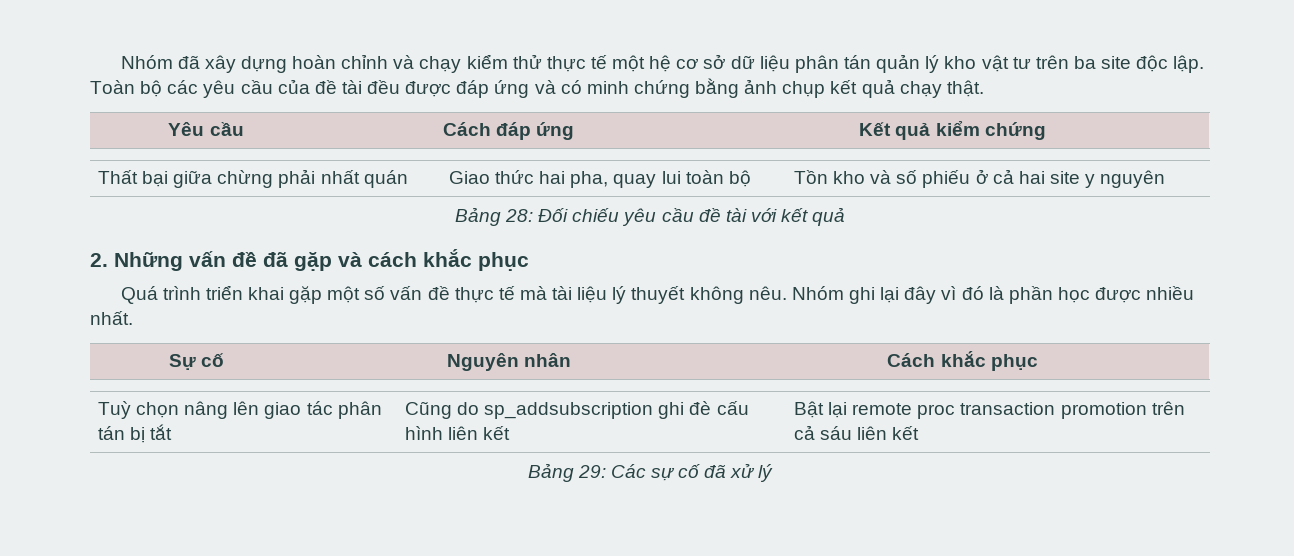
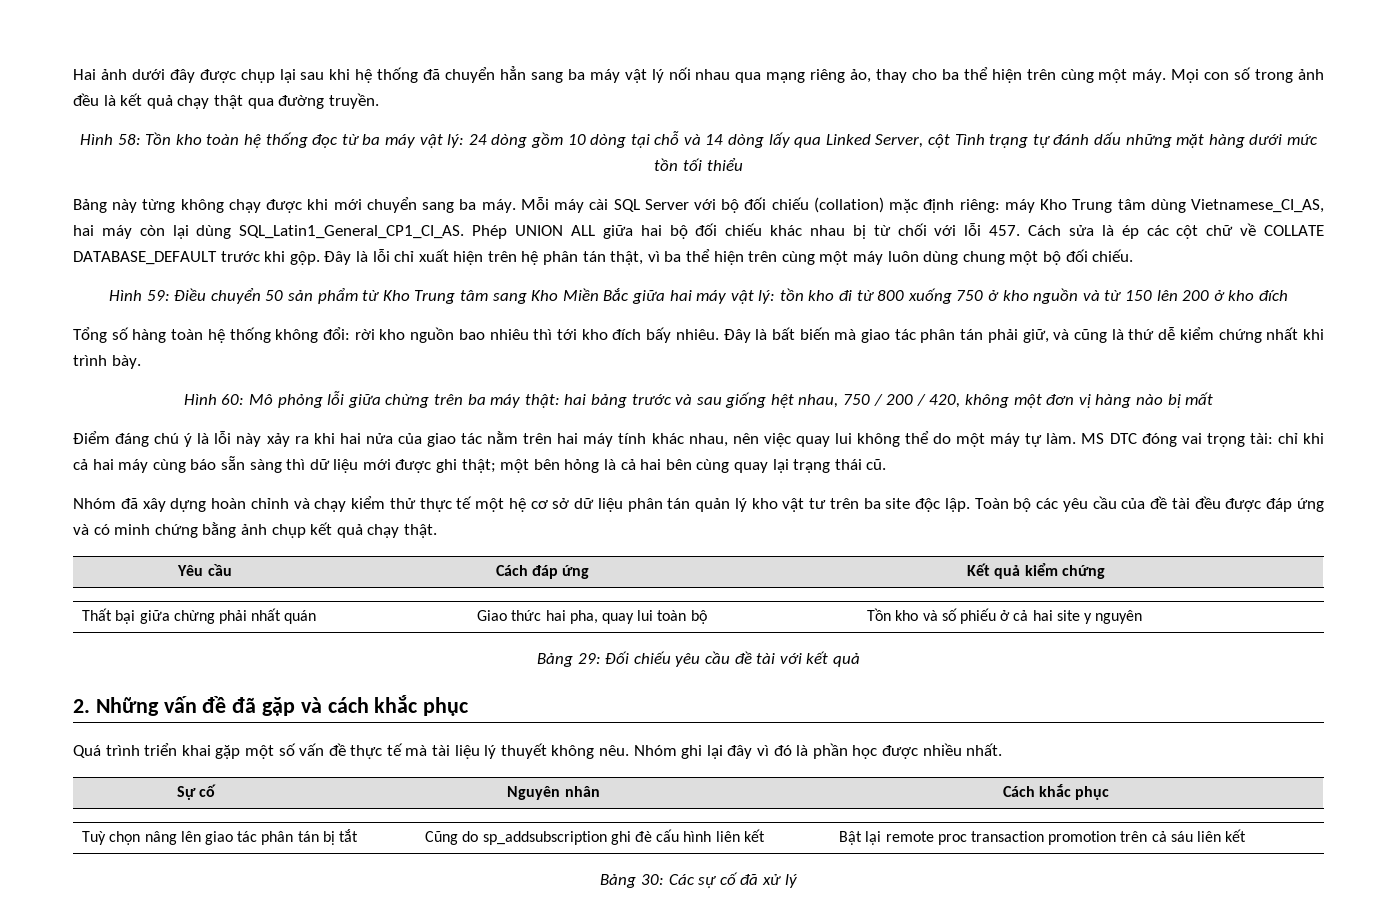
+ Hai ảnh dưới đây được chụp lại sau khi hệ thống đã chuyển hẳn sang ba máy vật lý nối nhau qua mạng riêng ảo, thay cho ba thể hiện trên cùng một máy. Mọi con số trong ảnh đều là kết quả chạy thật qua đường truyền.
+ Hình 58: Tồn kho toàn hệ thống đọc từ ba máy vật lý: 24 dòng gồm 10 dòng tại chỗ và 14 dòng lấy qua Linked Server, cột Tình trạng tự đánh dấu những mặt hàng dưới mức tồn tối thiểu
+ Bảng này từng không chạy được khi mới chuyển sang ba máy. Mỗi máy cài SQL Server với bộ đối chiếu (collation) mặc định riêng: máy Kho Trung tâm dùng Vietnamese_CI_AS, hai máy còn lại dùng SQL_Latin1_General_CP1_CI_AS. Phép UNION ALL giữa hai bộ đối chiếu khác nhau bị từ chối với lỗi 457. Cách sửa là ép các cột chữ về COLLATE DATABASE_DEFAULT trước khi gộp. Đây là lỗi chỉ xuất hiện trên hệ phân tán thật, vì ba thể hiện trên cùng một máy luôn dùng chung một bộ đối chiếu.
+ Hình 59: Điều chuyển 50 sản phẩm từ Kho Trung tâm sang Kho Miền Bắc giữa hai máy vật lý: tồn kho đi từ 800 xuống 750 ở kho nguồn và từ 150 lên 200 ở kho đích
+ Tổng số hàng toàn hệ thống không đổi: rời kho nguồn bao nhiêu thì tới kho đích bấy nhiêu. Đây là bất biến mà giao tác phân tán phải giữ, và cũng là thứ dễ kiểm chứng nhất khi trình bày.
+ Hình 60: Mô phỏng lỗi giữa chừng trên ba máy thật: hai bảng trước và sau giống hệt nhau, 750 / 200 / 420, không một đơn vị hàng nào bị mất
+ Điểm đáng chú ý là lỗi này xảy ra khi hai nửa của giao tác nằm trên hai máy tính khác nhau, nên việc quay lui không thể do một máy tự làm. MS DTC đóng vai trọng tài: chỉ khi cả hai máy cùng báo sẵn sàng thì dữ liệu mới được ghi thật; một bên hỏng là cả hai bên cùng quay lại trạng thái cũ.
- Bảng 28: Đối chiếu yêu cầu đề tài với kết quả
+ Bảng 29: Đối chiếu yêu cầu đề tài với kết quả
- Bảng 29: Các sự cố đã xử lý
+ Bảng 30: Các sự cố đã xử lý

